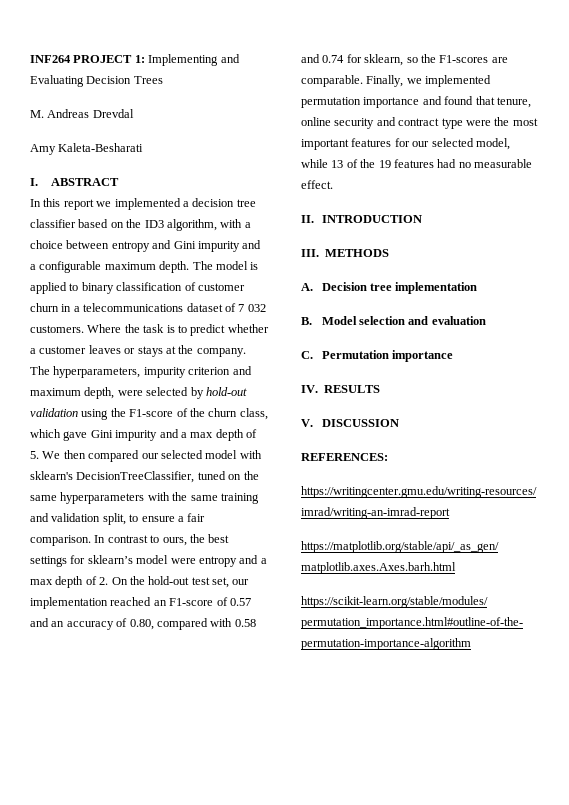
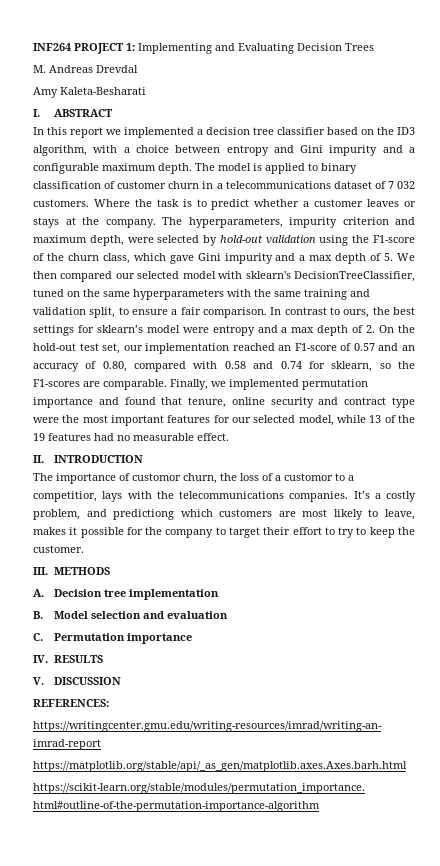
+ The importance of customor churn, the loss of a customor to a competitior, lays with the telecommunications companies. It’s a costly problem, and predictiong which customers are most likely to leave, makes it possible for the company to target their effort to try to keep the customer.

